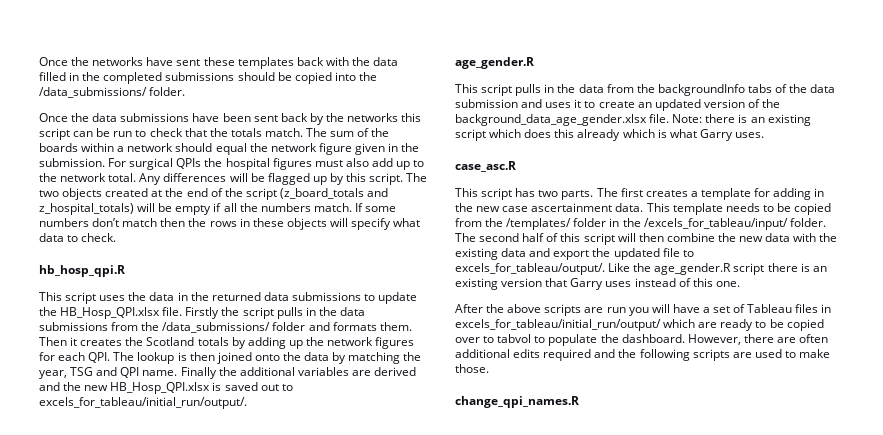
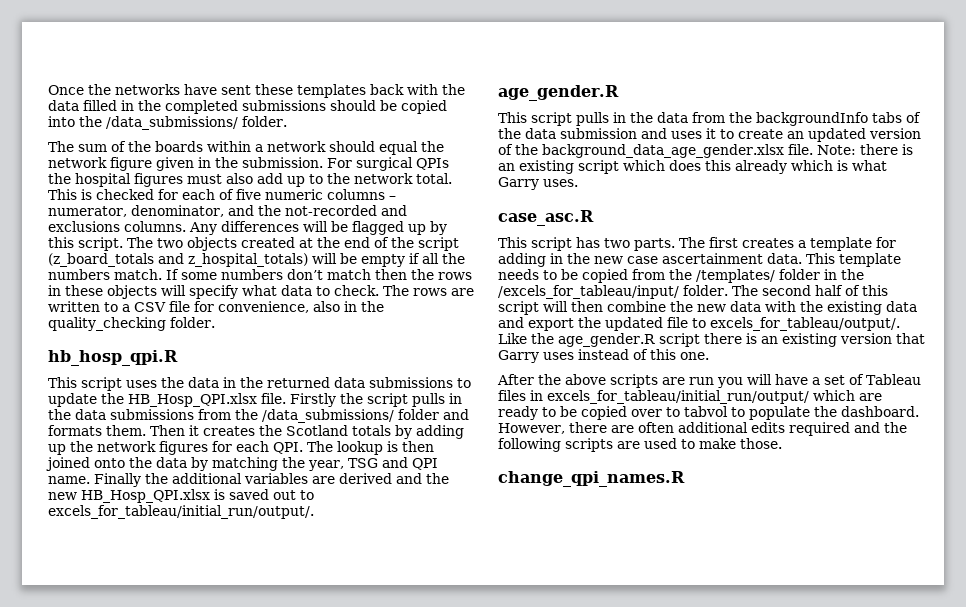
- Once the data submissions have been sent back by the networks this script can be run to check that the totals match.
+ This is checked for each of five numeric columns – numerator, denominator, and the not-recorded and exclusions columns.
+ The rows are written to a CSV file for convenience, also in the quality_checking folder.

